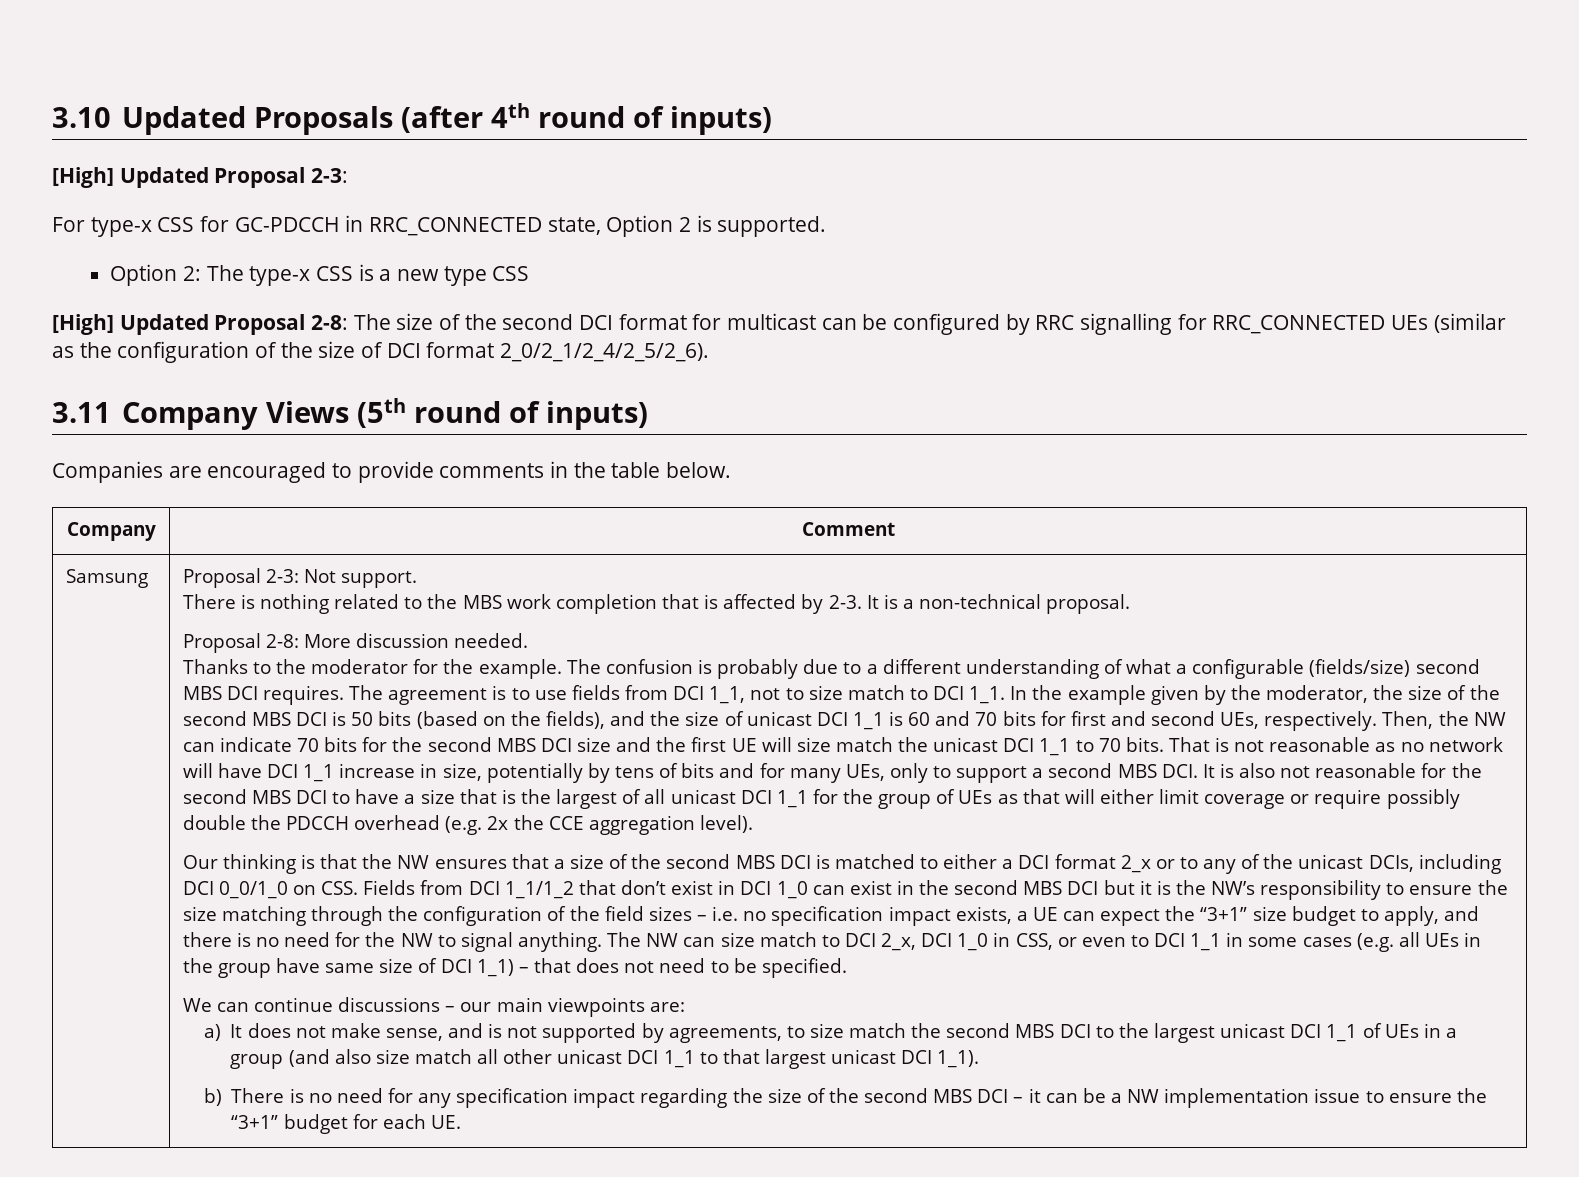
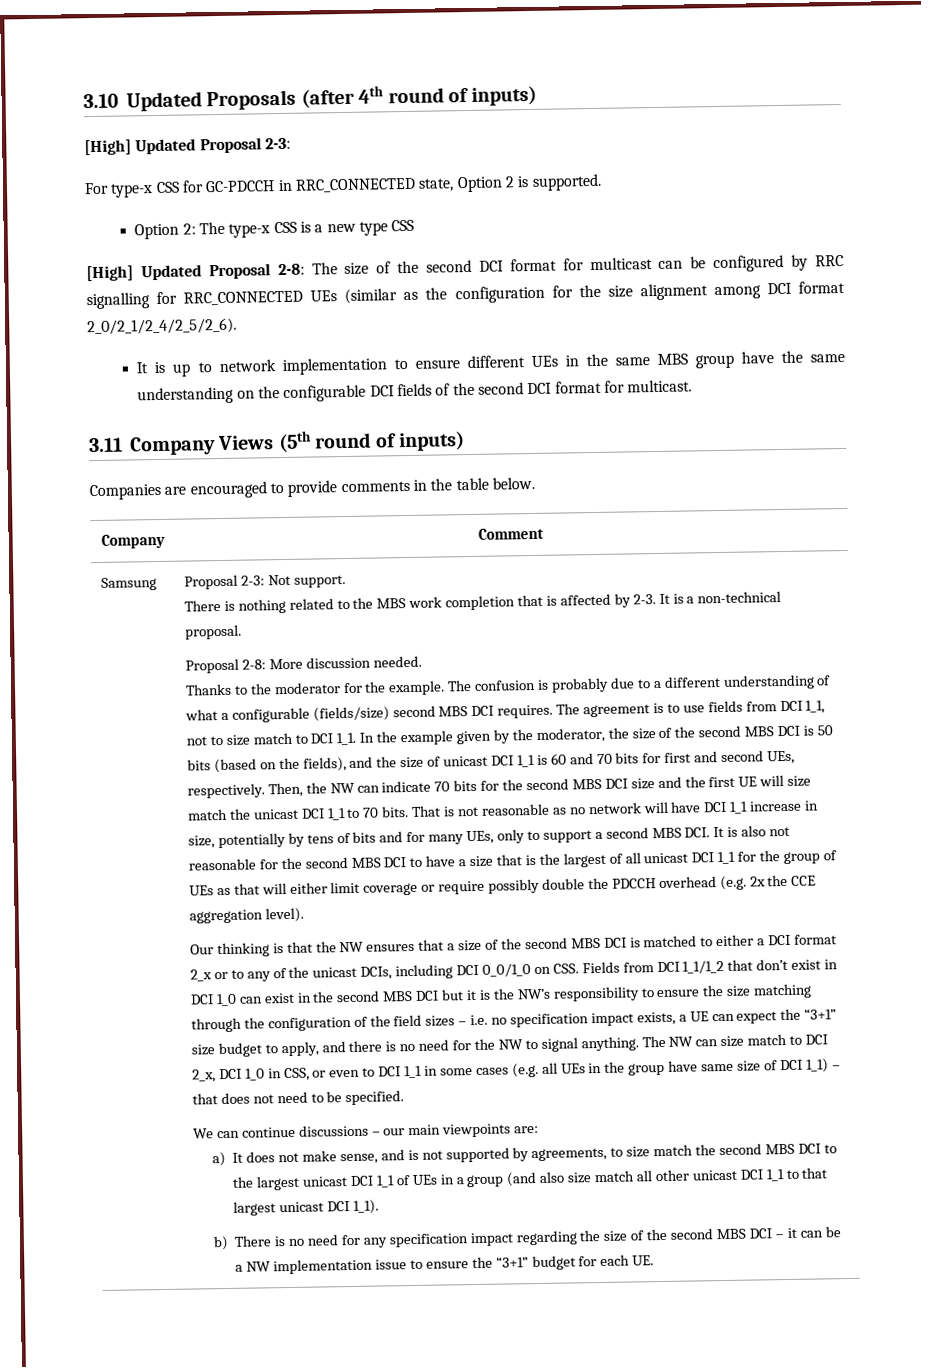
- [High] Updated Proposal 2-8: The size of the second DCI format for multicast can be configured by RRC signalling for RRC_CONNECTED UEs (similar as the configuration of the size of DCI format 2_0/2_1/2_4/2_5/2_6).
+ [High] Updated Proposal 2-8: The size of the second DCI format for multicast can be configured by RRC signalling for RRC_CONNECTED UEs (similar as the configuration for the size alignment among DCI format 2_0/2_1/2_4/2_5/2_6).
+ It is up to network implementation to ensure different UEs in the same MBS group have the same understanding on the configurable DCI fields of the second DCI format for multicast.

